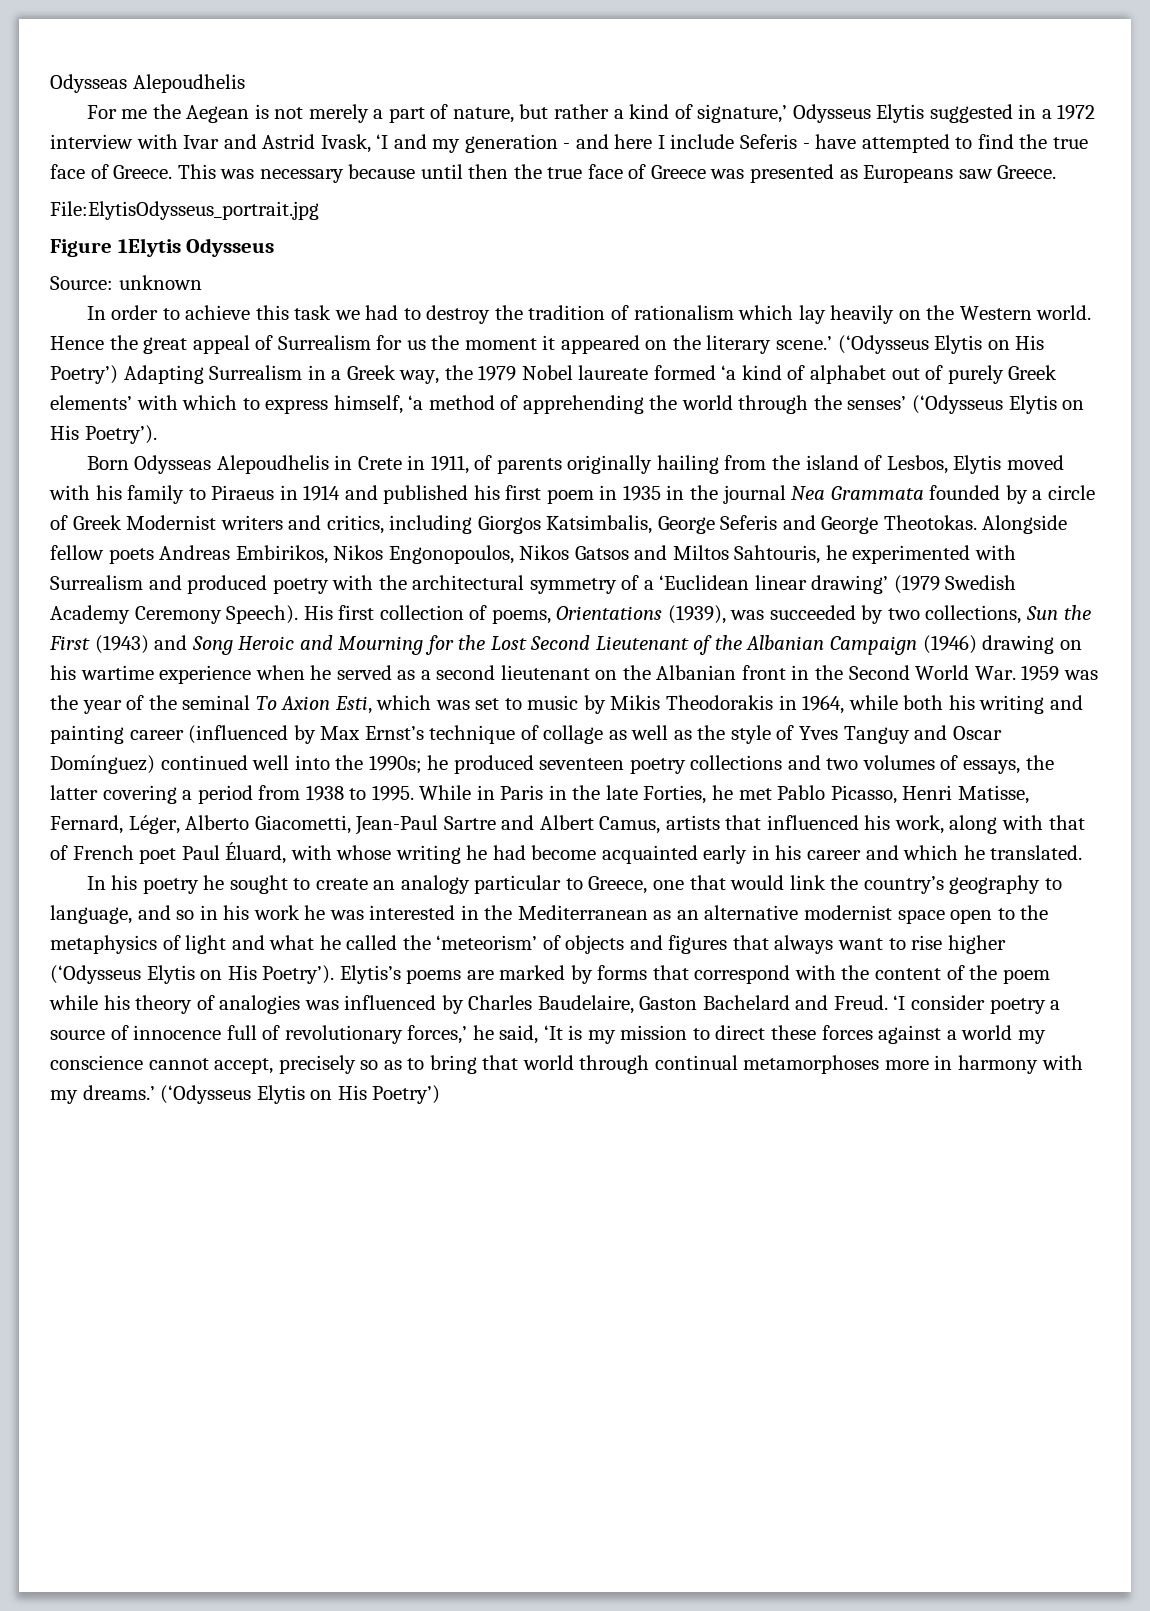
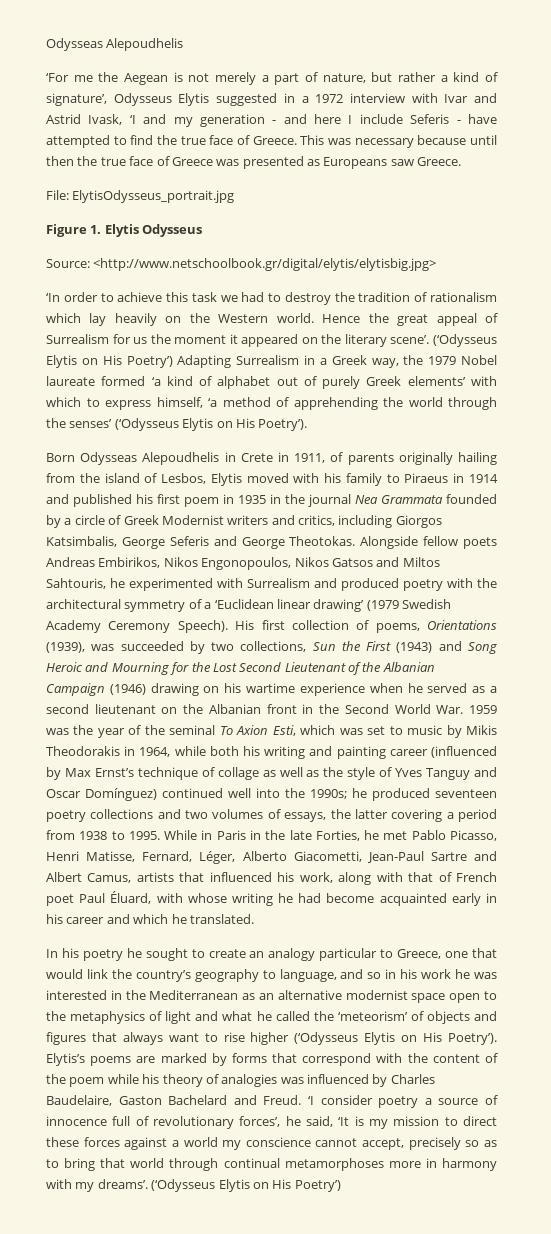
- For me the Aegean is not merely a part of nature, but rather a kind of signature,’ Odysseus Elytis suggested in a 1972 interview with Ivar and Astrid Ivask, ‘I and my generation - and here I include Seferis - have attempted to find the true face of Greece.
+ ‘For me the Aegean is not merely a part of nature, but rather a kind of signature’, Odysseus Elytis suggested in a 1972 interview with Ivar and Astrid Ivask, ‘I and my generation - and here I include Seferis - have attempted to find the true face of Greece.
- File:ElytisOdysseus_portrait.jpg
+ File: ElytisOdysseus_portrait.jpg
- Figure 1Elytis Odysseus
+ Figure 1. Elytis Odysseus
- Source: unknown
- In order to achieve this task we had to destroy the tradition of rationalism which lay heavily on the Western world.
+ Source: <http://www.netschoolbook.gr/digital/elytis/elytisbig.jpg>
+ ‘In order to achieve this task we had to destroy the tradition of rationalism which lay heavily on the Western world.
- Hence the great appeal of Surrealism for us the moment it appeared on the literary scene.’
+ Hence the great appeal of Surrealism for us the moment it appeared on the literary scene’.
- ‘I consider poetry a source of innocence full of revolutionary forces,’ he said, ‘It is my mission to direct these forces against a world my conscience cannot accept, precisely so as to bring that world through continual metamorphoses more in harmony with my dreams.’
+ ‘I consider poetry a source of innocence full of revolutionary forces’, he said, ‘It is my mission to direct these forces against a world my conscience cannot accept, precisely so as to bring that world through continual metamorphoses more in harmony with my dreams’.

